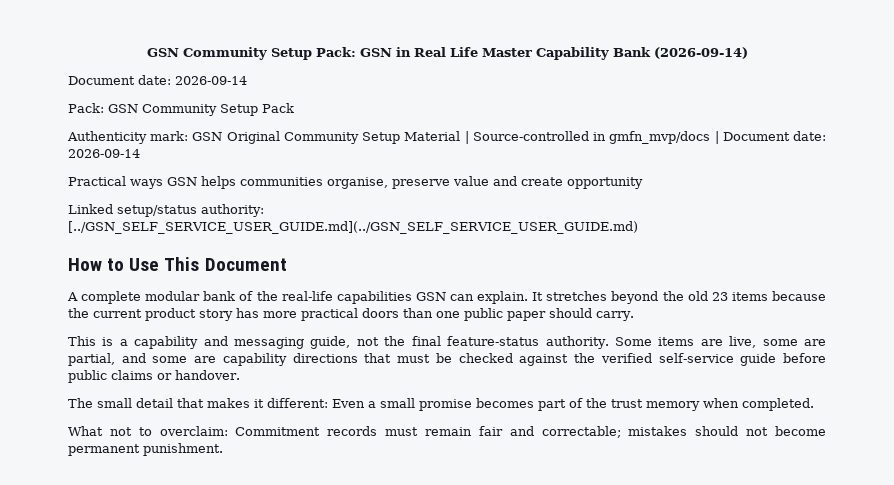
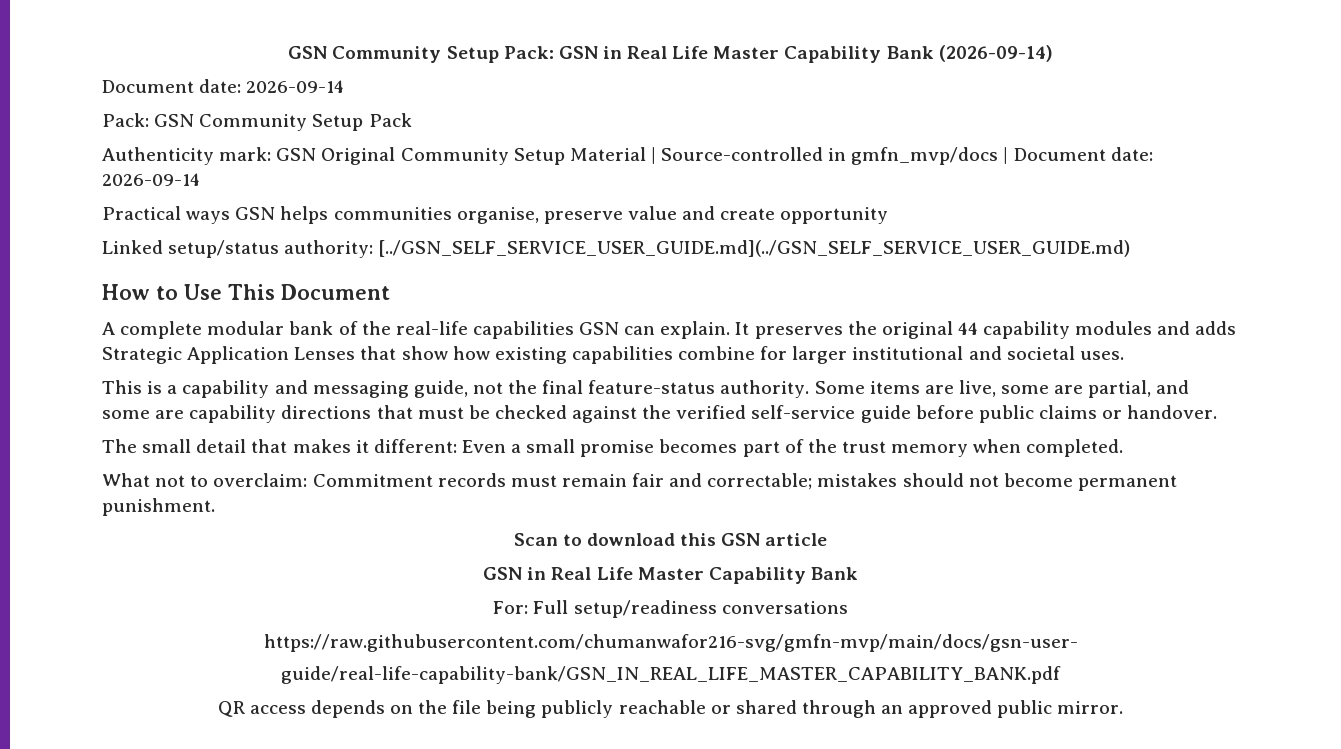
- It stretches beyond the old 23 items because the current product story has more practical doors than one public paper should carry.
+ It preserves the original 44 capability modules and adds Strategic Application Lenses that show how existing capabilities combine for larger institutional and societal uses.
+ Scan to download this GSN article
+ GSN in Real Life Master Capability Bank
+ For: Full setup/readiness conversations
+ https://raw.githubusercontent.com/chumanwafor216-svg/gmfn-mvp/main/docs/gsn-user-
+ guide/real-life-capability-bank/GSN_IN_REAL_LIFE_MASTER_CAPABILITY_BANK.pdf
+ QR access depends on the file being publicly reachable or shared through an approved public mirror.

